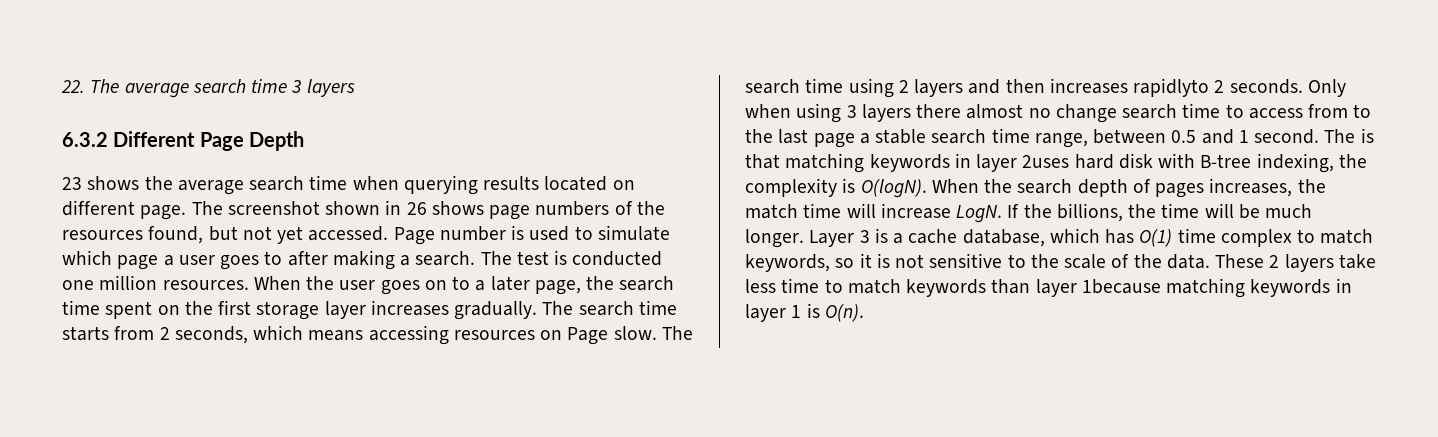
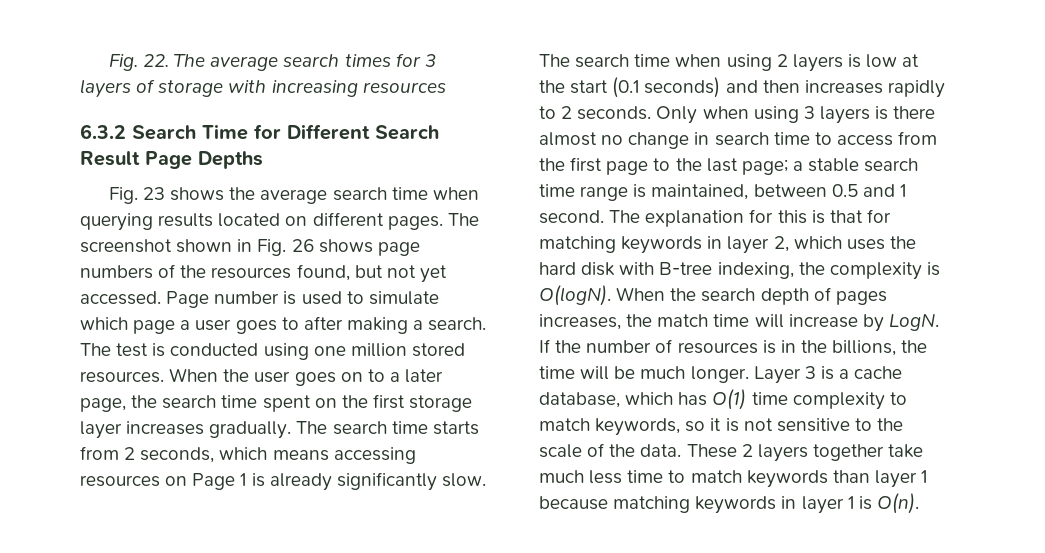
- 22. The average search time 3 layers
- 6.3.2 Different Page Depth
- 23 shows the average search time when querying results located on different page.
+ Fig. 22. The average search times for 3 layers of storage with increasing resources
+ 6.3.2 Search Time for Different Search Result Page Depths
+ Fig. 23 shows the average search time when querying results located on different pages.
- The screenshot shown in 26 shows page numbers of the resources found, but not yet accessed.
+ The screenshot shown in Fig. 26 shows page numbers of the resources found, but not yet accessed.
- The test is conducted one million resources.
+ The test is conducted using one million stored resources.
- The search time starts from 2 seconds, which means accessing resources on Page slow.
+ The search time starts from 2 seconds, which means accessing resources on Page 1 is already significantly slow.
- The search time using 2 layers and then increases rapidlyto 2 seconds.
+ The search time when using 2 layers is low at the start (0.1 seconds) and then increases rapidly to 2 seconds.
- Only when using 3 layers there almost no change search time to access from to the last page a stable search time range, between 0.5 and 1 second.
+ Only when using 3 layers is there almost no change in search time to access from the first page to the last page; a stable search time range is maintained, between 0.5 and 1 second.
- The is that matching keywords in layer 2uses hard disk with B-tree indexing, the complexity is O(logN).
+ The explanation for this is that for matching keywords in layer 2, which uses the hard disk with B-tree indexing, the complexity is O(logN).
- When the search depth of pages increases, the match time will increase LogN.
+ When the search depth of pages increases, the match time will increase by LogN.
- If the billions, the time will be much longer.
+ If the number of resources is in the billions, the time will be much longer.
- Layer 3 is a cache database, which has O(1) time complex to match keywords, so it is not sensitive to the scale of the data.
+ Layer 3 is a cache database, which has O(1) time complexity to match keywords, so it is not sensitive to the scale of the data.
- These 2 layers take less time to match keywords than layer 1because matching keywords in layer 1 is O(n).
+ These 2 layers together take much less time to match keywords than layer 1 because matching keywords in layer 1 is O(n).

